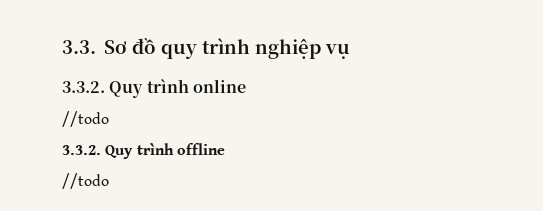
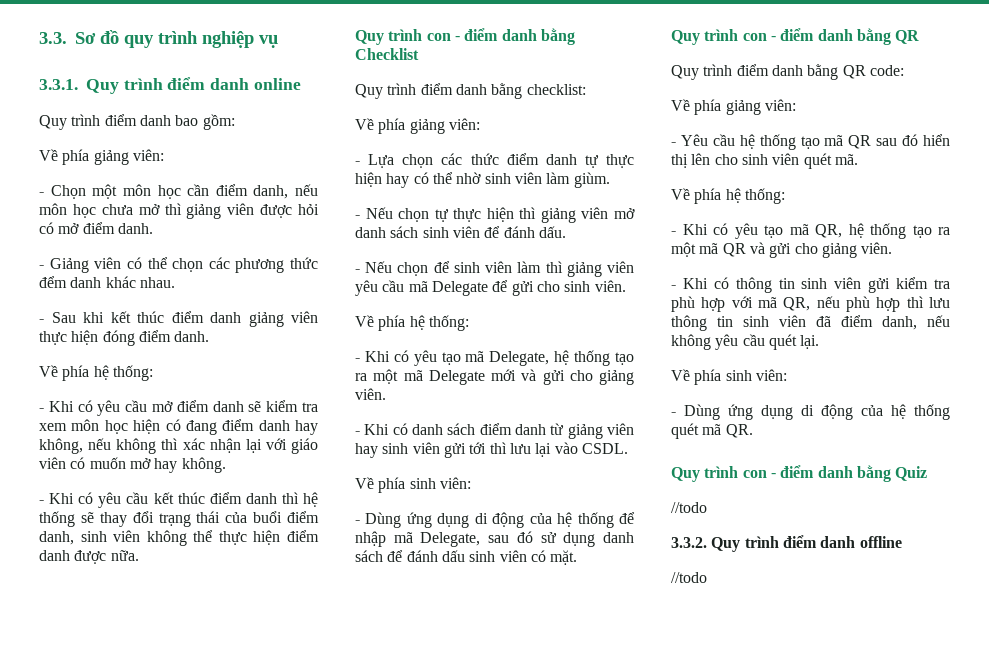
- 3.3.2. Quy trình online
+ 3.3.1. Quy trình điểm danh online
+ Quy trình điểm danh bao gồm:
+ Về phía giảng viên:
+ - Chọn một môn học cần điểm danh, nếu môn học chưa mở thì giảng viên được hỏi có mở điểm danh.
+ - Giảng viên có thể chọn các phương thức đểm danh khác nhau.
+ - Sau khi kết thúc điểm danh giảng viên thực hiện đóng điểm danh.
+ Về phía hệ thống:
+ - Khi có yêu cầu mở điểm danh sẽ kiểm tra xem môn học hiện có đang điểm danh hay không, nếu không thì xác nhận lại với giáo viên có muốn mở hay không.
+ - Khi có yêu cầu kết thúc điểm danh thì hệ thống sẽ thay đổi trạng thái của buổi điểm danh, sinh viên không thể thực hiện điểm danh được nữa.
+ Quy trình con - điểm danh bằng Checklist
+ Quy trình điểm danh bằng checklist:
+ Về phía giảng viên:
+ - Lựa chọn các thức điểm danh tự thực hiện hay có thể nhờ sinh viên làm giùm.
+ - Nếu chọn tự thực hiện thì giảng viên mở danh sách sinh viên để đánh dấu.
+ - Nếu chọn để sinh viên làm thì giảng viên yêu cầu mã Delegate để gửi cho sinh viên.
+ Về phía hệ thống:
+ - Khi có yêu tạo mã Delegate, hệ thống tạo ra một mã Delegate mới và gửi cho giảng viên.
+ - Khi có danh sách điểm danh từ giảng viên hay sinh viên gửi tới thì lưu lại vào CSDL.
+ Về phía sinh viên:
+ - Dùng ứng dụng di động của hệ thống để nhập mã Delegate, sau đó sử dụng danh sách để đánh dấu sinh viên có mặt.
+ Quy trình con - điểm danh bằng QR
+ Quy trình điểm danh bằng QR code:
+ Về phía giảng viên:
+ - Yêu cầu hệ thống tạo mã QR sau đó hiển thị lên cho sinh viên quét mã.
+ Về phía hệ thống:
+ - Khi có yêu tạo mã QR, hệ thống tạo ra một mã QR và gửi cho giảng viên.
+ - Khi có thông tin sinh viên gửi kiểm tra phù hợp với mã QR, nếu phù hợp thì lưu thông tin sinh viên đã điểm danh, nếu không yêu cầu quét lại.
+ Về phía sinh viên:
+ - Dùng ứng dụng di động của hệ thống quét mã QR.
+ Quy trình con - điểm danh bằng Quiz
- 3.3.2. Quy trình offline
+ 3.3.2. Quy trình điểm danh offline

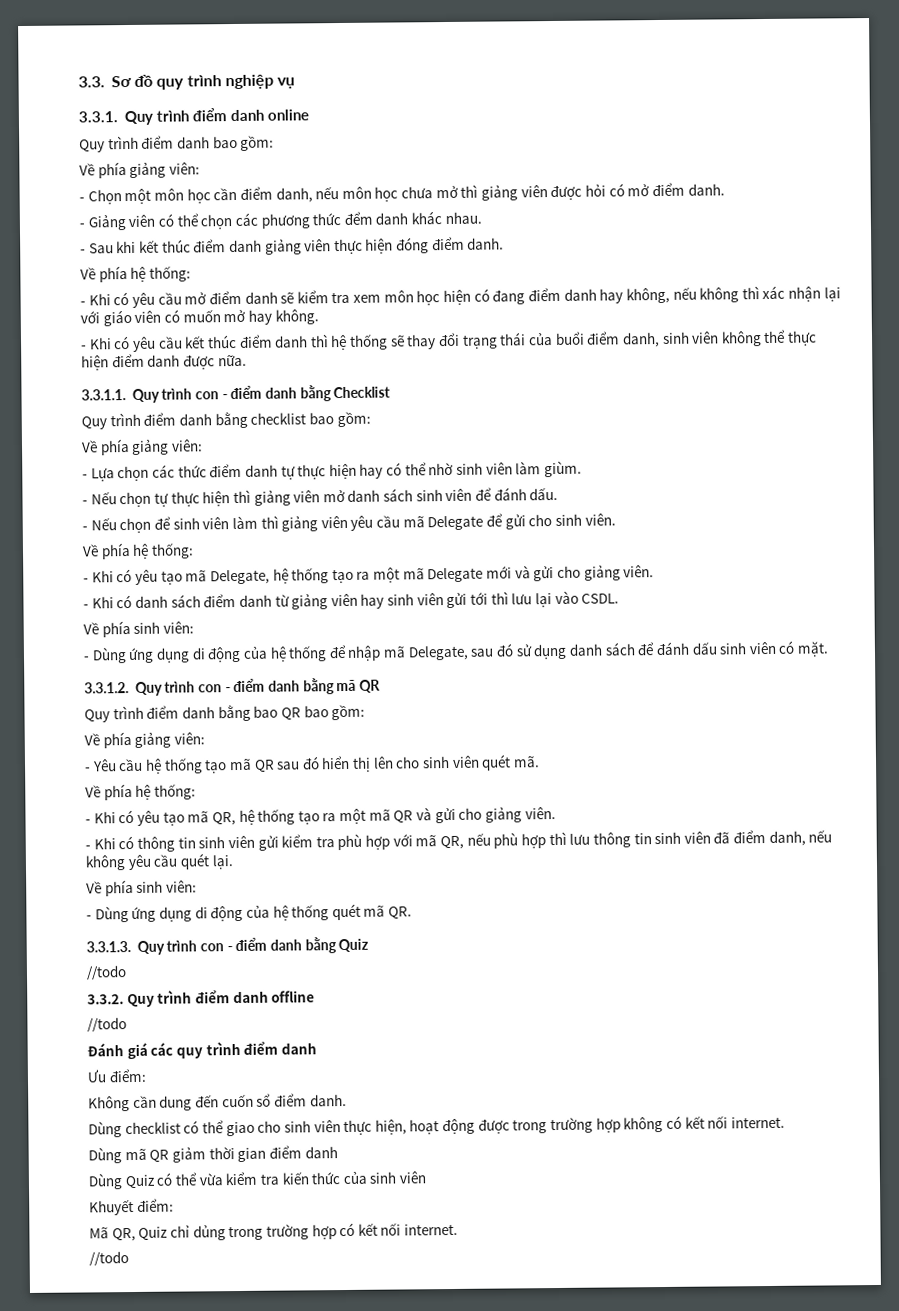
- Quy trình con - điểm danh bằng Checklist
+ 3.3.1.1. Quy trình con - điểm danh bằng Checklist
- Quy trình điểm danh bằng checklist:
+ Quy trình điểm danh bằng checklist bao gồm:
- Quy trình con - điểm danh bằng QR
+ 3.3.1.2. Quy trình con - điểm danh bằng mã QR
- Quy trình điểm danh bằng QR code:
+ Quy trình điểm danh bằng bao QR bao gồm:
- Quy trình con - điểm danh bằng Quiz
+ 3.3.1.3. Quy trình con - điểm danh bằng Quiz
+ Đánh giá các quy trình điểm danh
+ Ưu điểm:
+ Không cần dung đến cuốn sổ điểm danh.
+ Dùng checklist có thể giao cho sinh viên thực hiện, hoạt động được trong trường hợp không có kết nối internet.
+ Dùng mã QR giảm thời gian điểm danh
+ Dùng Quiz có thể vừa kiểm tra kiến thức của sinh viên
+ Khuyết điểm:
+ Mã QR, Quiz chỉ dủng trong trường hợp có kết nối internet.
+ //todo

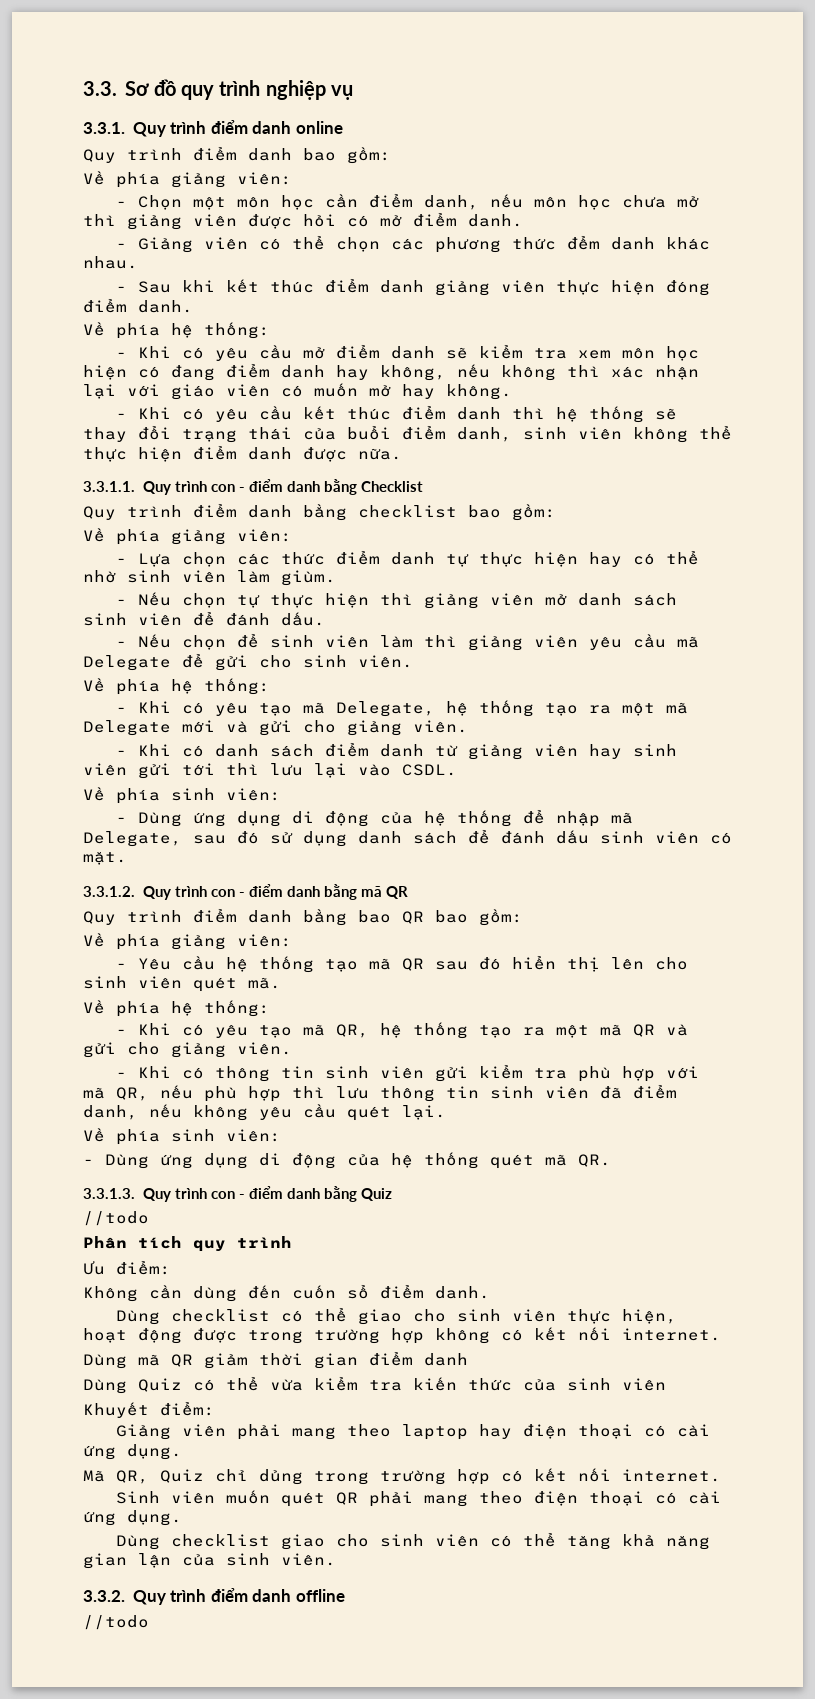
- 3.3.2. Quy trình điểm danh offline
- //todo
- Đánh giá các quy trình điểm danh
+ Phân tích quy trình
- Không cần dung đến cuốn sổ điểm danh.
+ Không cần dùng đến cuốn sổ điểm danh.
+ Giảng viên phải mang theo laptop hay điện thoại có cài ứng dụng.
+ Sinh viên muốn quét QR phải mang theo điện thoại có cài ứng dụng.
+ Dùng checklist giao cho sinh viên có thể tăng khả năng gian lận của sinh viên.
+ 3.3.2. Quy trình điểm danh offline

